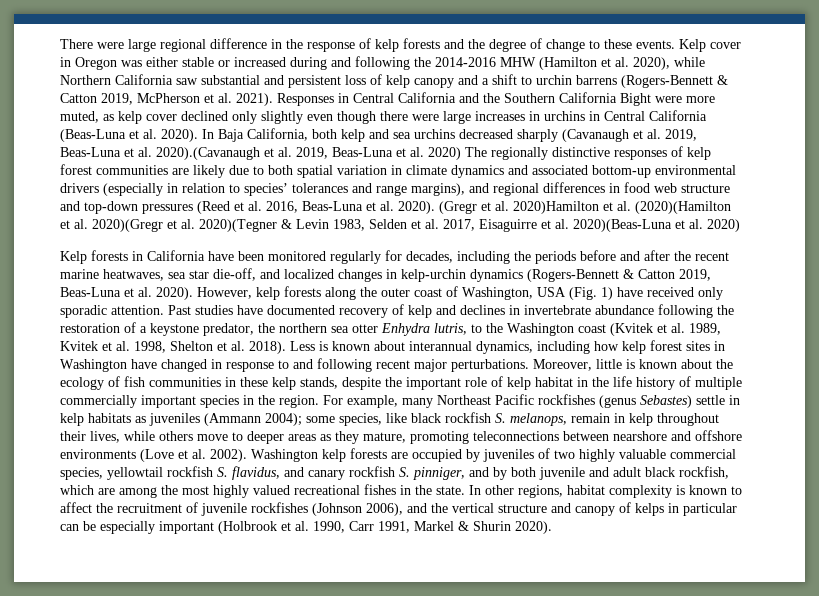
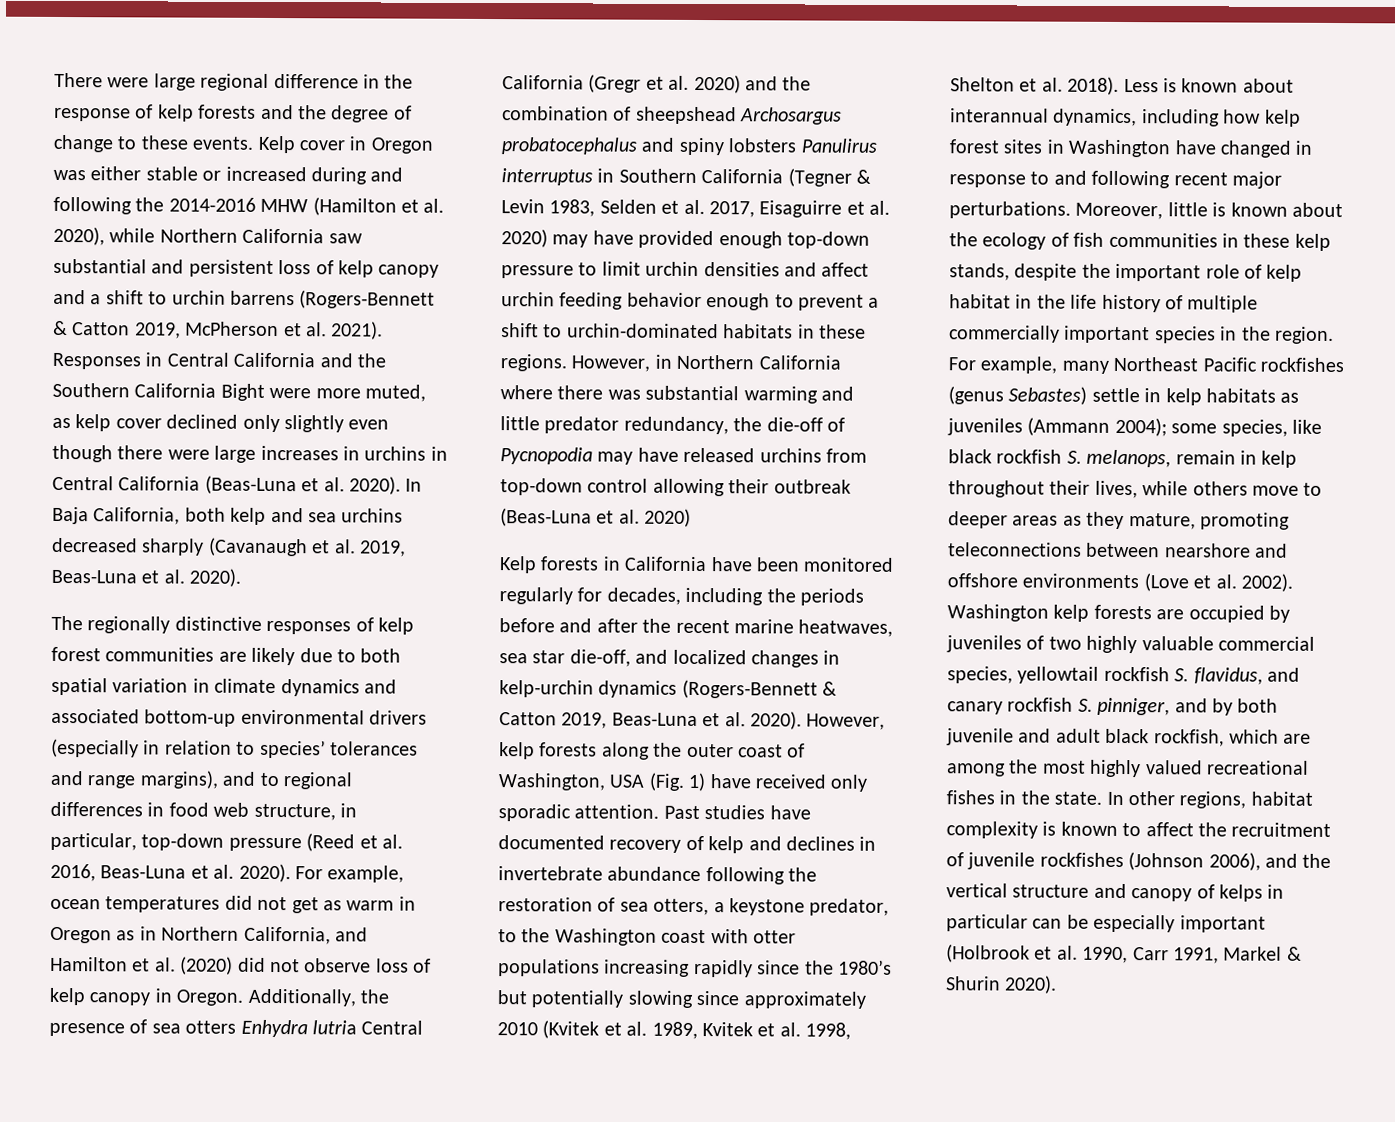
- In Baja California, both kelp and sea urchins decreased sharply (Cavanaugh et al. 2019, Beas-Luna et al. 2020).(Cavanaugh et al. 2019, Beas-Luna et al. 2020) The regionally distinctive responses of kelp forest communities are likely due to both spatial variation in climate dynamics and associated bottom-up environmental drivers (especially in relation to species’ tolerances and range margins), and regional differences in food web structure and top-down pressures (Reed et al. 2016, Beas-Luna et al. 2020).
+ In Baja California, both kelp and sea urchins decreased sharply (Cavanaugh et al. 2019, Beas-Luna et al. 2020).
+ The regionally distinctive responses of kelp forest communities are likely due to both spatial variation in climate dynamics and associated bottom-up environmental drivers (especially in relation to species’ tolerances and range margins), and to regional differences in food web structure, in particular, top-down pressure (Reed et al. 2016, Beas-Luna et al. 2020).
- (Gregr et al. 2020)Hamilton et al. (2020)(Hamilton et al. 2020)(Gregr et al. 2020)(Tegner & Levin 1983, Selden et al. 2017, Eisaguirre et al. 2020)(Beas-Luna et al. 2020)
+ For example, ocean temperatures did not get as warm in Oregon as in Northern California, and Hamilton et al. (2020) did not observe loss of kelp canopy in Oregon. Additionally, the presence of sea otters Enhydra lutria Central California (Gregr et al. 2020) and the combination of sheepshead Archosargus probatocephalus and spiny lobsters Panulirus interruptus in Southern California (Tegner & Levin 1983, Selden et al. 2017, Eisaguirre et al. 2020) may have provided enough top-down pressure to limit urchin densities and affect urchin feeding behavior enough to prevent a shift to urchin-dominated habitats in these regions. However, in Northern California where there was substantial warming and little predator redundancy, the die-off of Pycnopodia may have released urchins from top-down control allowing their outbreak (Beas-Luna et al. 2020)
- Past studies have documented recovery of kelp and declines in invertebrate abundance following the restoration of a keystone predator, the northern sea otter Enhydra lutris, to the Washington coast (Kvitek et al. 1989, Kvitek et al. 1998, Shelton et al. 2018).
+ Past studies have documented recovery of kelp and declines in invertebrate abundance following the restoration of sea otters, a keystone predator, to the Washington coast with otter populations increasing rapidly since the 1980’s but potentially slowing since approximately 2010 (Kvitek et al. 1989, Kvitek et al. 1998, Shelton et al. 2018).

